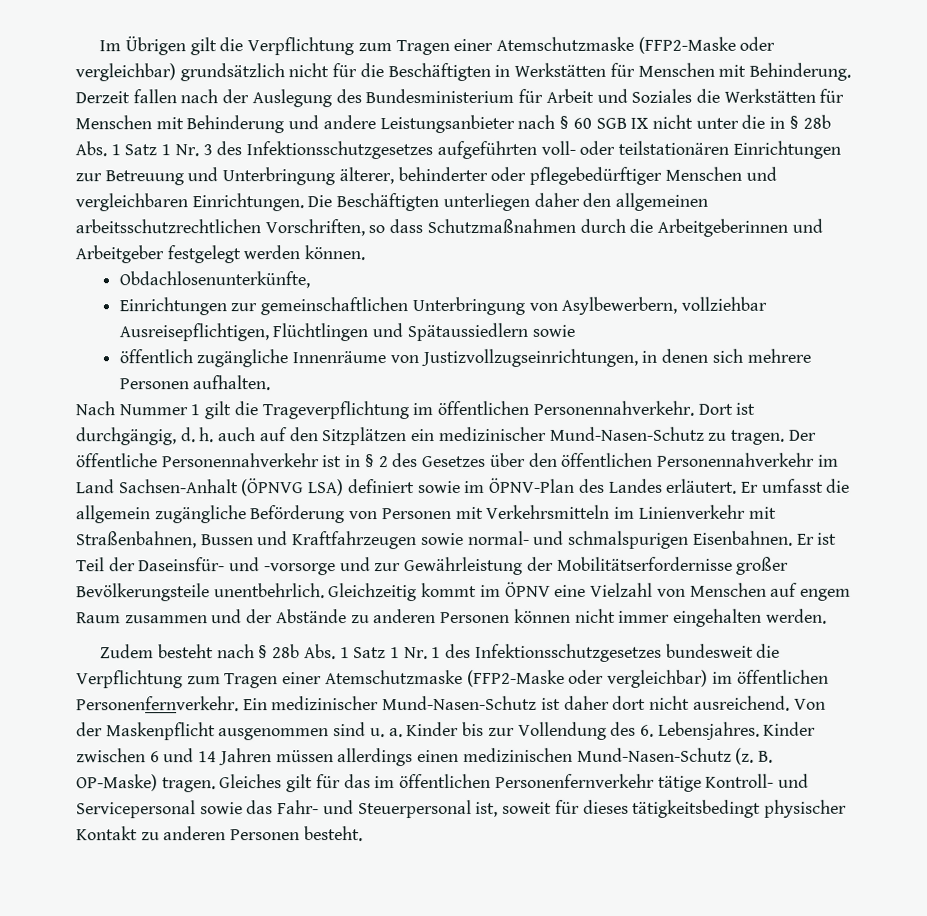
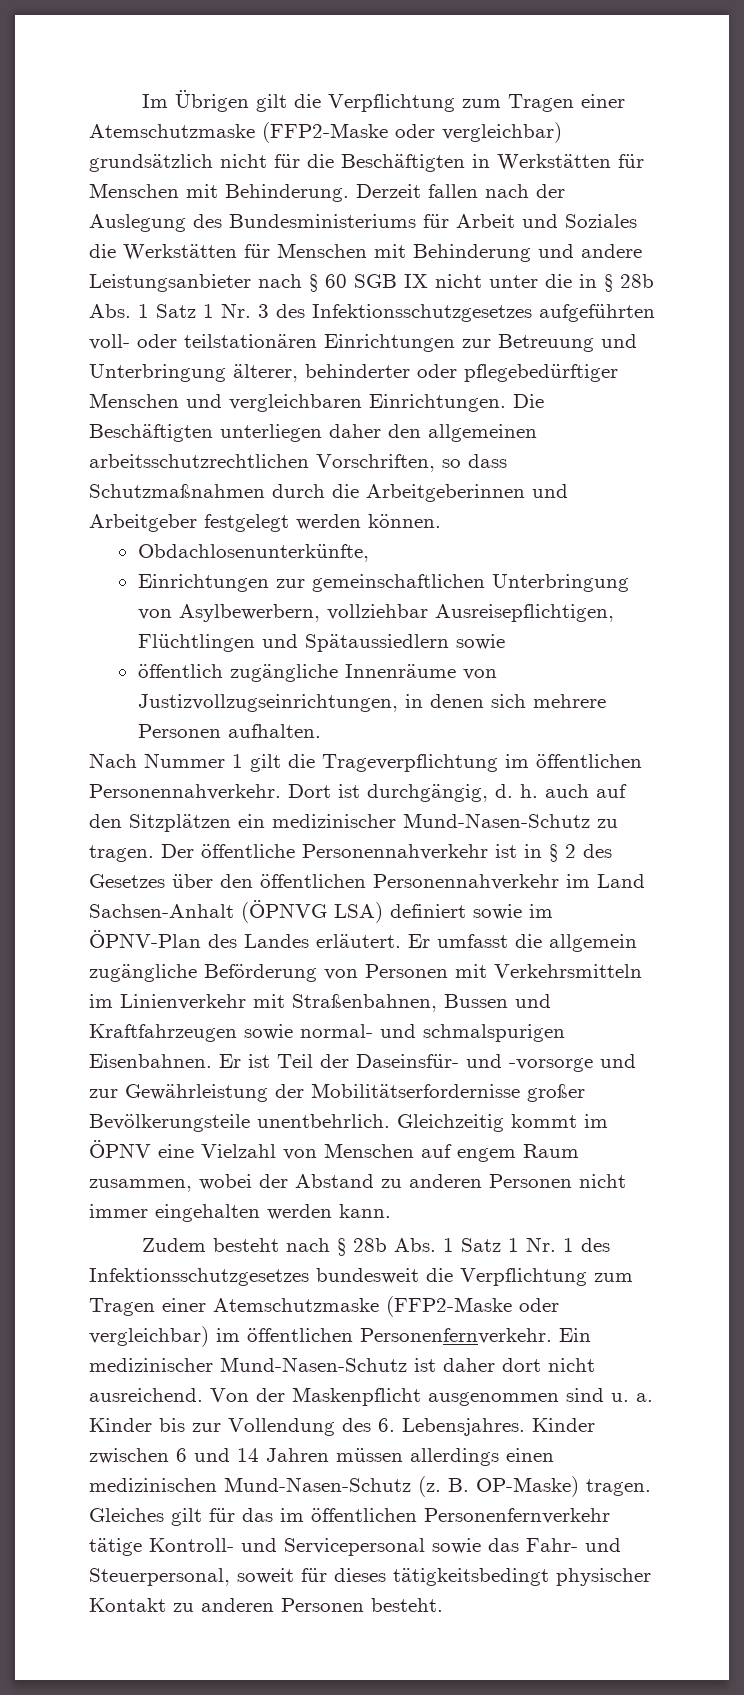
- Derzeit fallen nach der Auslegung des Bundesministerium für Arbeit und Soziales die Werkstätten für Menschen mit Behinderung und andere Leistungsanbieter nach § 60 SGB IX nicht unter die in § 28b Abs. 1 Satz 1 Nr. 3 des Infektionsschutzgesetzes aufgeführten voll- oder teilstationären Einrichtungen zur Betreuung und Unterbringung älterer, behinderter oder pflegebedürftiger Menschen und vergleichbaren Einrichtungen.
+ Derzeit fallen nach der Auslegung des Bundesministeriums für Arbeit und Soziales die Werkstätten für Menschen mit Behinderung und andere Leistungsanbieter nach § 60 SGB IX nicht unter die in § 28b Abs. 1 Satz 1 Nr. 3 des Infektionsschutzgesetzes aufgeführten voll- oder teilstationären Einrichtungen zur Betreuung und Unterbringung älterer, behinderter oder pflegebedürftiger Menschen und vergleichbaren Einrichtungen.
- Gleichzeitig kommt im ÖPNV eine Vielzahl von Menschen auf engem Raum zusammen und der Abstände zu anderen Personen können nicht immer eingehalten werden.
+ Gleichzeitig kommt im ÖPNV eine Vielzahl von Menschen auf engem Raum zusammen, wobei der Abstand zu anderen Personen nicht immer eingehalten werden kann.
- Gleiches gilt für das im öffentlichen Personenfernverkehr tätige Kontroll- und Servicepersonal sowie das Fahr- und Steuerpersonal ist, soweit für dieses tätigkeitsbedingt physischer Kontakt zu anderen Personen besteht.
+ Gleiches gilt für das im öffentlichen Personenfernverkehr tätige Kontroll- und Servicepersonal sowie das Fahr- und Steuerpersonal, soweit für dieses tätigkeitsbedingt physischer Kontakt zu anderen Personen besteht.

